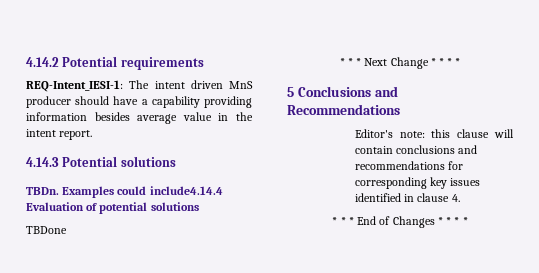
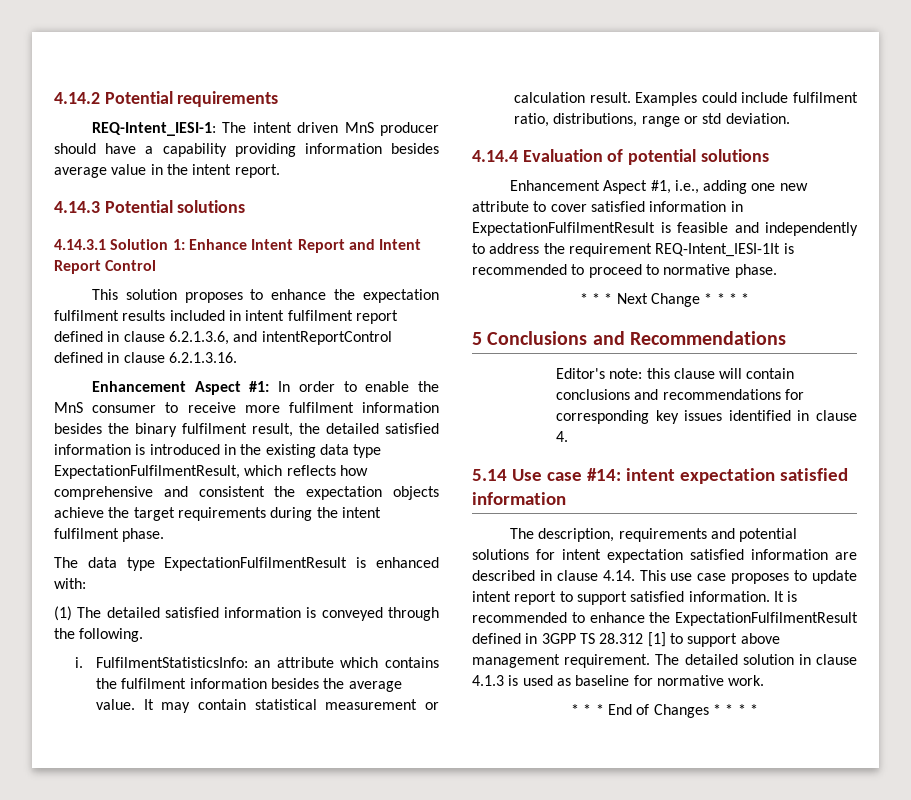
- TBDn. Examples could include4.14.4 Evaluation of potential solutions
- TBDone
+ 4.14.3.1 Solution 1: Enhance Intent Report and Intent Report Control
+ This solution proposes to enhance the expectation fulfilment results included in intent fulfilment report defined in clause 6.2.1.3.6, and intentReportControl defined in clause 6.2.1.3.16.
+ Enhancement Aspect #1: In order to enable the MnS consumer to receive more fulfilment information besides the binary fulfilment result, the detailed satisfied information is introduced in the existing data type ExpectationFulfilmentResult, which reflects how comprehensive and consistent the expectation objects achieve the target requirements during the intent fulfilment phase.
+ The data type ExpectationFulfilmentResult is enhanced with:
+ (1) The detailed satisfied information is conveyed through the following.
+ i. FulfilmentStatisticsInfo: an attribute which contains the fulfilment information besides the average value. It may contain statistical measurement or calculation result. Examples could include fulfilment ratio, distributions, range or std deviation.
+ 4.14.4 Evaluation of potential solutions
+ Enhancement Aspect #1, i.e., adding one new attribute to cover satisfied information in ExpectationFulfilmentResult is feasible and independently to address the requirement REQ-Intent_IESI-1It is recommended to proceed to normative phase.
+ 5.14 Use case #14: intent expectation satisfied information
+ The description, requirements and potential solutions for intent expectation satisfied information are described in clause 4.14. This use case proposes to update intent report to support satisfied information. It is recommended to enhance the ExpectationFulfilmentResult defined in 3GPP TS 28.312 [1] to support above management requirement. The detailed solution in clause 4.1.3 is used as baseline for normative work.

